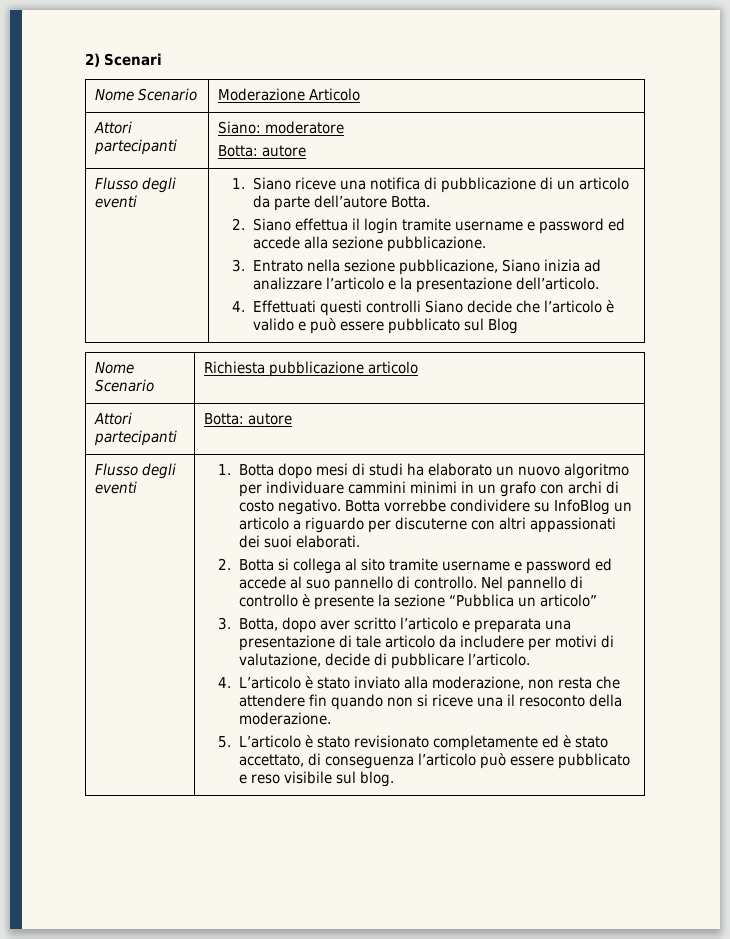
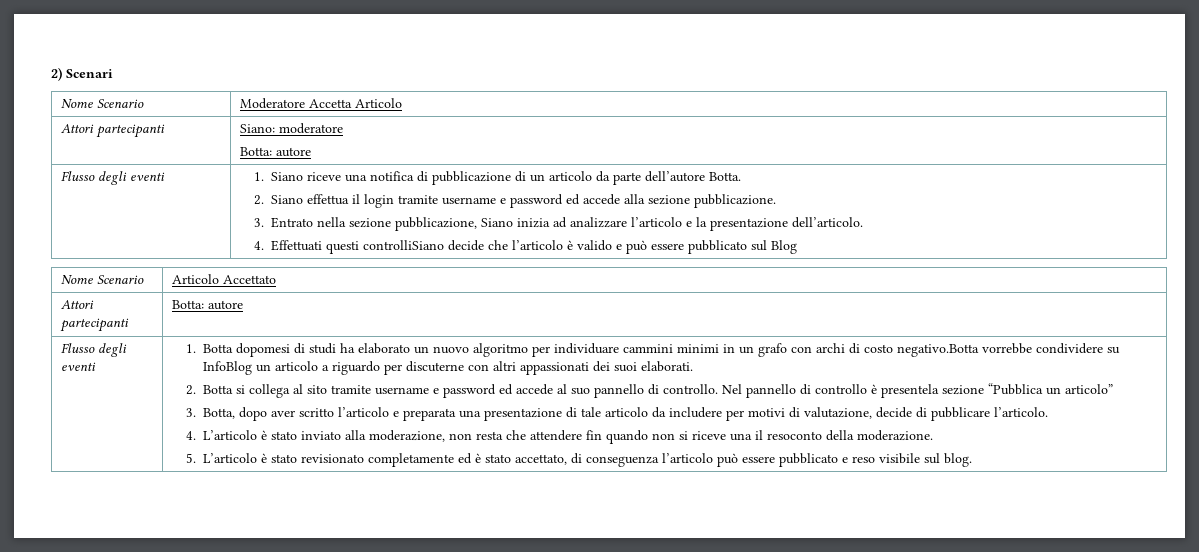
- Nome Scenario | Moderazione Articolo
+ Nome Scenario | Moderatore Accetta Articolo
- 4. Effettuati questi controlli Siano decide che l’articolo è valido e può essere pubblicato sul Blog
+ 4. Effettuati questi controlliSiano decide che l’articolo è valido e può essere pubblicato sul Blog
- Nome Scenario | Richiesta pubblicazione articolo
+ Nome Scenario | Articolo Accettato
- 1. Botta dopo mesi di studi ha elaborato un nuovo algoritmo per individuare cammini minimi in un grafo con archi di costo negativo. Botta vorrebbe condividere su InfoBlog un articolo a riguardo per discuterne con altri appassionati dei suoi elaborati.
+ 1. Botta dopomesi di studi ha elaborato un nuovo algoritmo per individuare cammini minimi in un grafo con archi di costo negativo.Botta vorrebbe condividere su InfoBlog un articolo a riguardo per discuterne con altri appassionati dei suoi elaborati.
- Nel pannello di controllo è presente la sezione “Pubblica un articolo”
+ Nel pannello di controllo è presentela sezione “Pubblica un articolo”

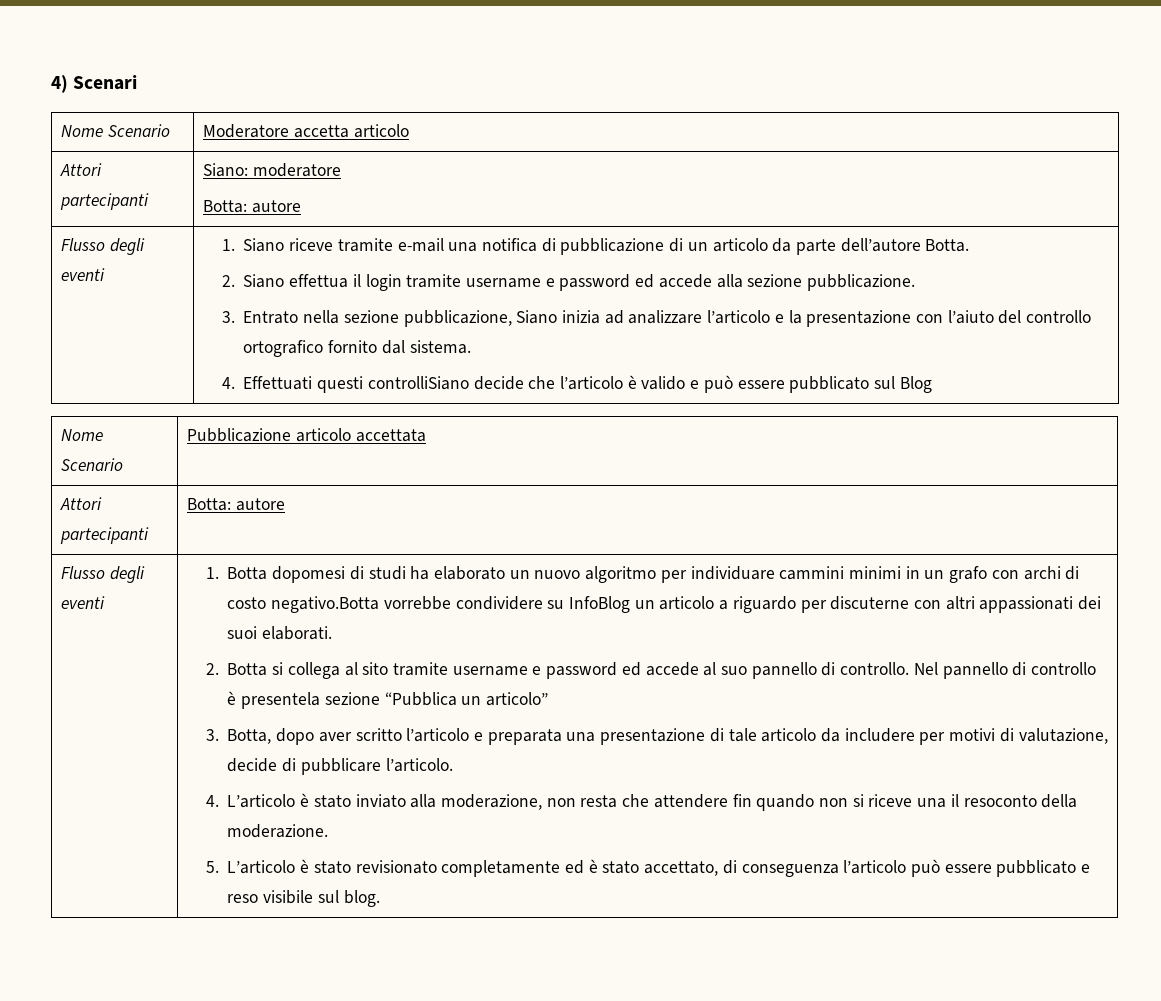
- 2) Scenari
+ 4) Scenari
- Nome Scenario | Moderatore Accetta Articolo
+ Nome Scenario | Moderatore accetta articolo
- 1. Siano riceve una notifica di pubblicazione di un articolo da parte dell’autore Botta.
+ 1. Siano riceve tramite e-mail una notifica di pubblicazione di un articolo da parte dell’autore Botta.
- 3. Entrato nella sezione pubblicazione, Siano inizia ad analizzare l’articolo e la presentazione dell’articolo.
+ 3. Entrato nella sezione pubblicazione, Siano inizia ad analizzare l’articolo e la presentazione con l’aiuto del controllo ortografico fornito dal sistema.
- Nome Scenario | Articolo Accettato
+ Nome Scenario | Pubblicazione articolo accettata

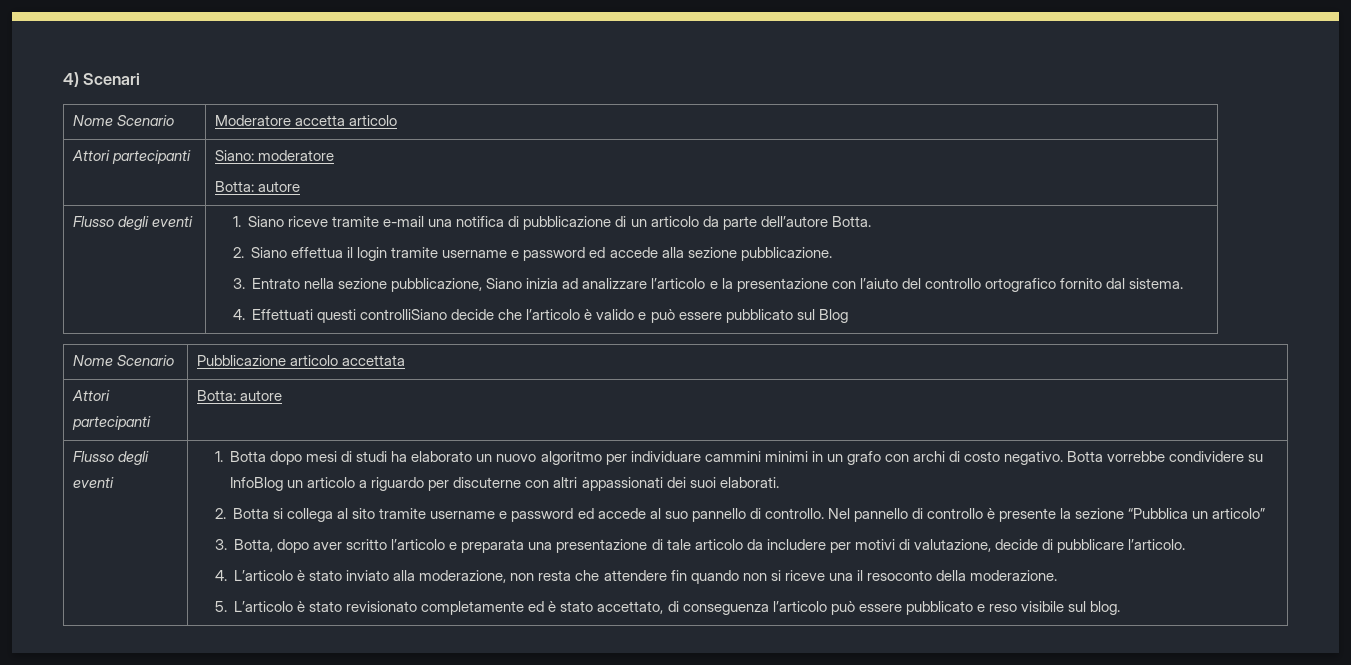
- 1. Botta dopomesi di studi ha elaborato un nuovo algoritmo per individuare cammini minimi in un grafo con archi di costo negativo.Botta vorrebbe condividere su InfoBlog un articolo a riguardo per discuterne con altri appassionati dei suoi elaborati.
+ 1. Botta dopo mesi di studi ha elaborato un nuovo algoritmo per individuare cammini minimi in un grafo con archi di costo negativo. Botta vorrebbe condividere su InfoBlog un articolo a riguardo per discuterne con altri appassionati dei suoi elaborati.
- Nel pannello di controllo è presentela sezione “Pubblica un articolo”
+ Nel pannello di controllo è presente la sezione “Pubblica un articolo”

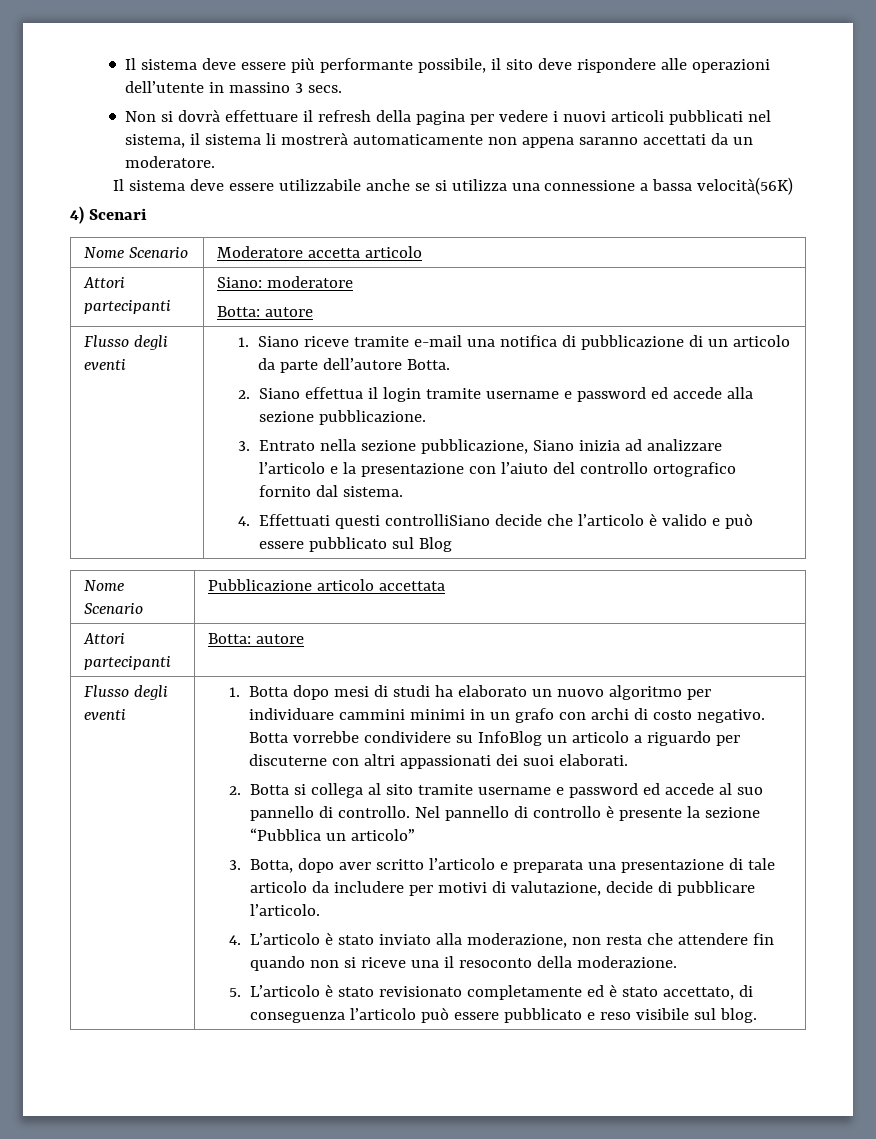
+ Il sistema deve essere più performante possibile, il sito deve rispondere alle operazioni dell’utente in massino 3 secs.
+ Non si dovrà effettuare il refresh della pagina per vedere i nuovi articoli pubblicati nel sistema, il sistema li mostrerà automaticamente non appena saranno accettati da un moderatore.
+ Il sistema deve essere utilizzabile anche se si utilizza una connessione a bassa velocità(56K)

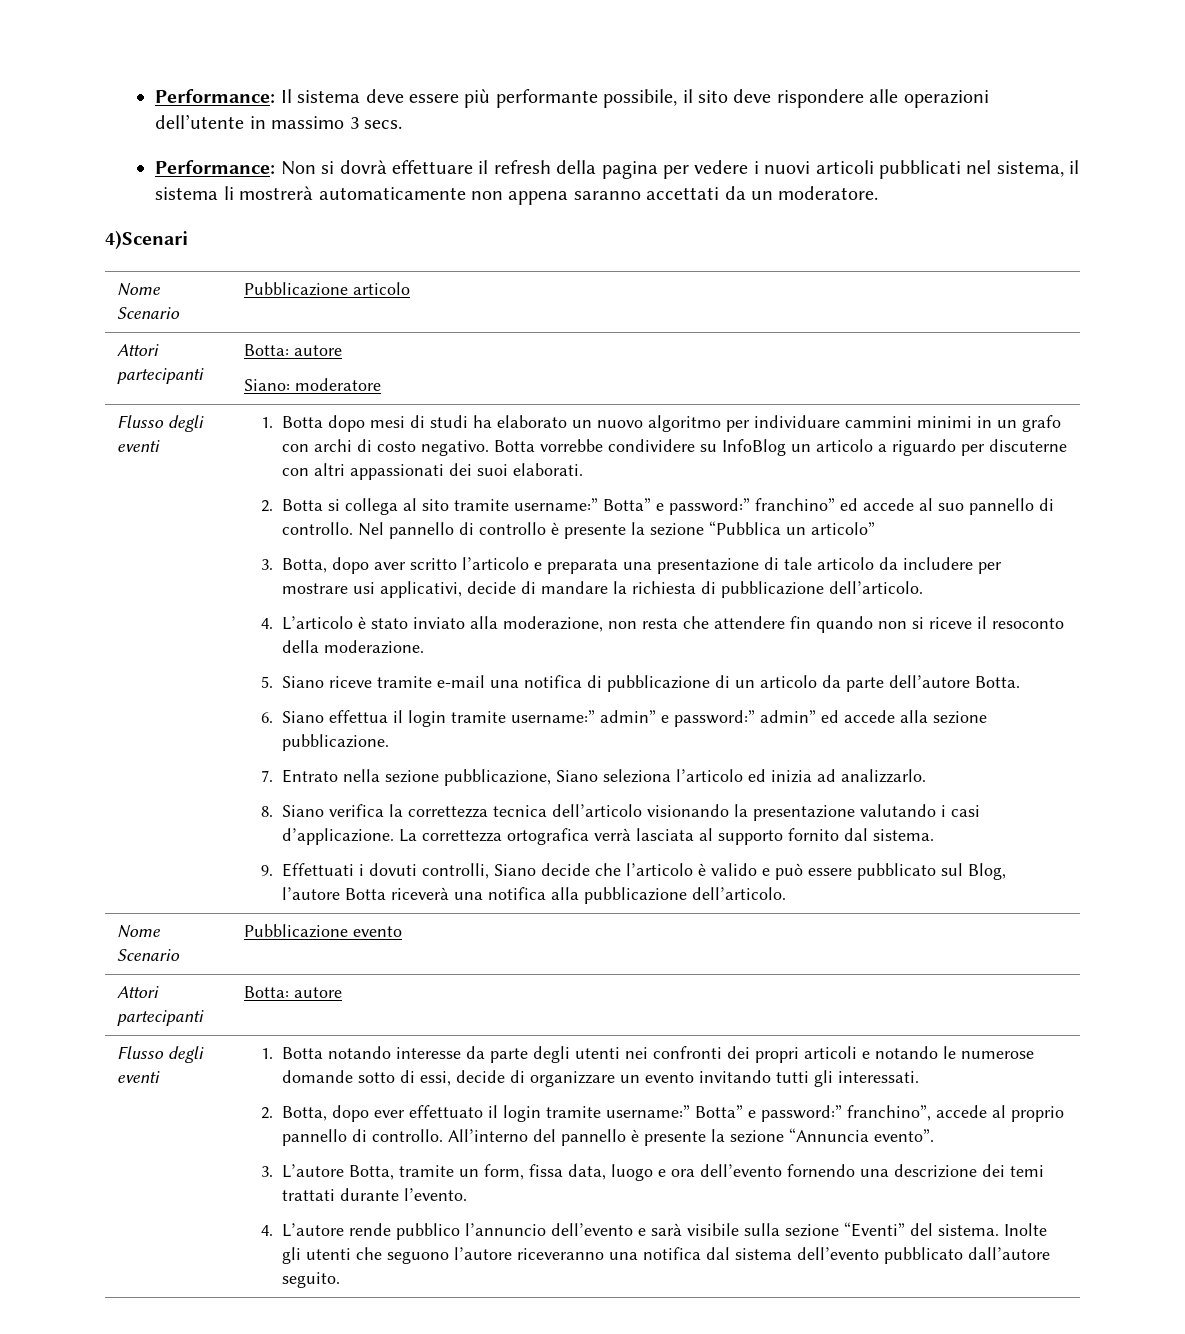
- Il sistema deve essere più performante possibile, il sito deve rispondere alle operazioni dell’utente in massino 3 secs.
+ Performance: Il sistema deve essere più performante possibile, il sito deve rispondere alle operazioni dell’utente in massimo 3 secs.
- Non si dovrà effettuare il refresh della pagina per vedere i nuovi articoli pubblicati nel sistema, il sistema li mostrerà automaticamente non appena saranno accettati da un moderatore.
+ Performance: Non si dovrà effettuare il refresh della pagina per vedere i nuovi articoli pubblicati nel sistema, il sistema li mostrerà automaticamente non appena saranno accettati da un moderatore.
- Il sistema deve essere utilizzabile anche se si utilizza una connessione a bassa velocità(56K)
- 4) Scenari
- Nome Scenario | Moderatore accetta articolo
- Attori partecipanti | Siano: moderatore
- Botta: autore
- Flusso degli eventi | 1. Siano riceve tramite e-mail una notifica di pubblicazione di un articolo da parte dell’autore Botta.
- 2. Siano effettua il login tramite username e password ed accede alla sezione pubblicazione.
- 3. Entrato nella sezione pubblicazione, Siano inizia ad analizzare l’articolo e la presentazione con l’aiuto del controllo ortografico fornito dal sistema.
- 4. Effettuati questi controlliSiano decide che l’articolo è valido e può essere pubblicato sul Blog
+ 4)Scenari
- Nome Scenario | Pubblicazione articolo accettata
+ Nome Scenario | Pubblicazione articolo
  Attori partecipanti | Botta: autore
+ Siano: moderatore
- 2. Botta si collega al sito tramite username e password ed accede al suo pannello di controllo.
+ 2. Botta si collega al sito tramite username:” Botta” e password:” franchino” ed accede al suo pannello di controllo.
- 3. Botta, dopo aver scritto l’articolo e preparata una presentazione di tale articolo da includere per motivi di valutazione, decide di pubblicare l’articolo.
+ 3. Botta, dopo aver scritto l’articolo e preparata una presentazione di tale articolo da includere per mostrare usi applicativi, decide di mandare la richiesta di pubblicazione dell’articolo.
- 4. L’articolo è stato inviato alla moderazione, non resta che attendere fin quando non si riceve una il resoconto della moderazione.
+ 4. L’articolo è stato inviato alla moderazione, non resta che attendere fin quando non si riceve il resoconto della moderazione.
- 5. L’articolo è stato revisionato completamente ed è stato accettato, di conseguenza l’articolo può essere pubblicato e reso visibile sul blog.
+ 5. Siano riceve tramite e-mail una notifica di pubblicazione di un articolo da parte dell’autore Botta.
+ 6. Siano effettua il login tramite username:” admin” e password:” admin” ed accede alla sezione pubblicazione.
+ 7. Entrato nella sezione pubblicazione, Siano seleziona l’articolo ed inizia ad analizzarlo.
+ 8. Siano verifica la correttezza tecnica dell’articolo visionando la presentazione valutando i casi d’applicazione. La correttezza ortografica verrà lasciata al supporto fornito dal sistema.
+ 9. Effettuati i dovuti controlli, Siano decide che l’articolo è valido e può essere pubblicato sul Blog, l’autore Botta riceverà una notifica alla pubblicazione dell’articolo.
+ Nome Scenario | Pubblicazione evento
+ Attori partecipanti | Botta: autore
+ Flusso degli eventi | 1. Botta notando interesse da parte degli utenti nei confronti dei propri articoli e notando le numerose domande sotto di essi, decide di organizzare un evento invitando tutti gli interessati.
+ 2. Botta, dopo ever effettuato il login tramite username:” Botta” e password:” franchino”, accede al proprio pannello di controllo. All’interno del pannello è presente la sezione “Annuncia evento”.
+ 3. L’autore Botta, tramite un form, fissa data, luogo e ora dell’evento fornendo una descrizione dei temi trattati durante l’evento.
+ 4. L’autore rende pubblico l’annuncio dell’evento e sarà visibile sulla sezione “Eventi” del sistema. Inolte gli utenti che seguono l’autore riceveranno una notifica dal sistema dell’evento pubblicato dall’autore seguito.

